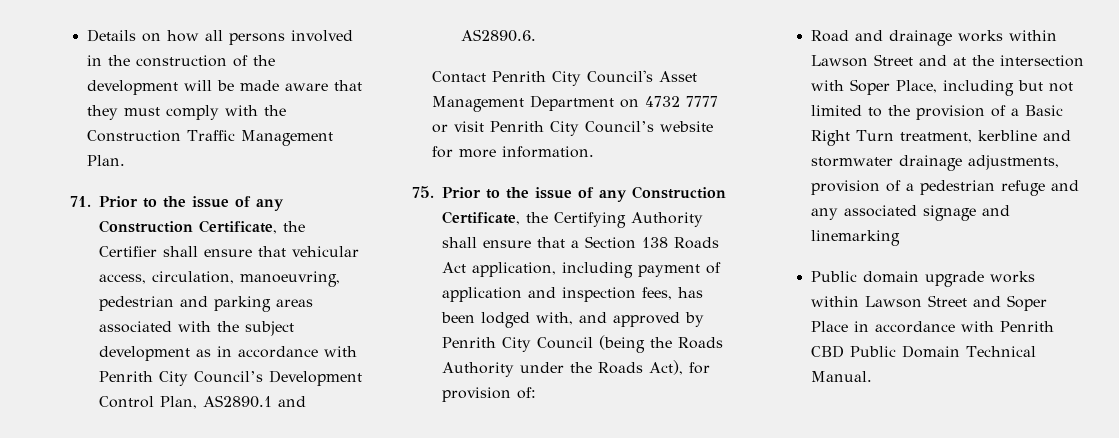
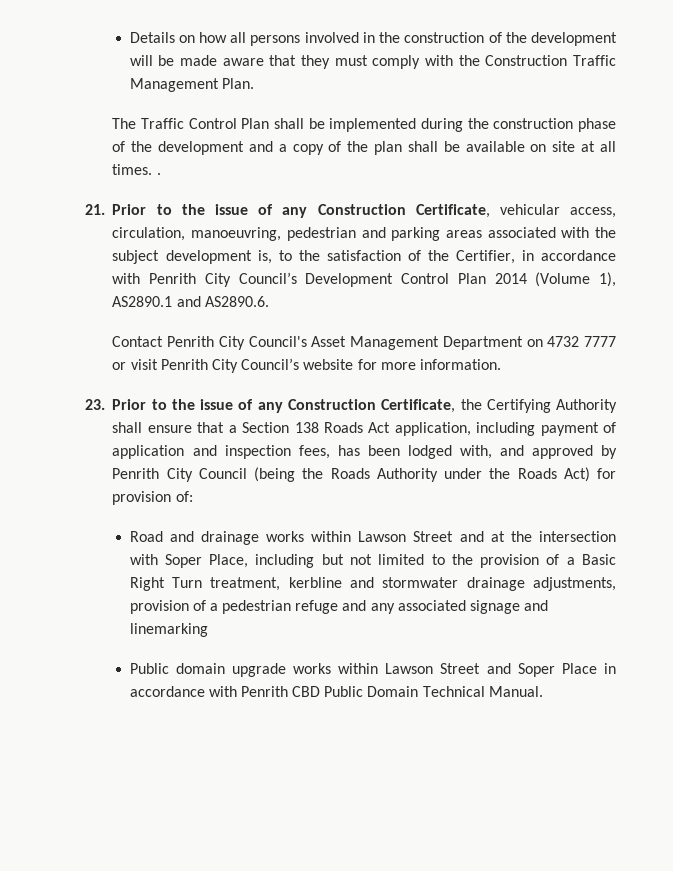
- 71. Prior to the issue of any Construction Certificate, the Certifier shall ensure that vehicular access, circulation, manoeuvring, pedestrian and parking areas associated with the subject development as in accordance with Penrith City Council’s Development Control Plan, AS2890.1 and AS2890.6.
+ The Traffic Control Plan shall be implemented during the construction phase of the development and a copy of the plan shall be available on site at all times. .
+ 21. Prior to the issue of any Construction Certificate, vehicular access, circulation, manoeuvring, pedestrian and parking areas associated with the subject development is, to the satisfaction of the Certifier, in accordance with Penrith City Council’s Development Control Plan 2014 (Volume 1), AS2890.1 and AS2890.6.
- 75. Prior to the issue of any Construction Certificate, the Certifying Authority shall ensure that a Section 138 Roads Act application, including payment of application and inspection fees, has been lodged with, and approved by Penrith City Council (being the Roads Authority under the Roads Act), for provision of:
+ 23. Prior to the issue of any Construction Certificate, the Certifying Authority shall ensure that a Section 138 Roads Act application, including payment of application and inspection fees, has been lodged with, and approved by Penrith City Council (being the Roads Authority under the Roads Act) for provision of:

